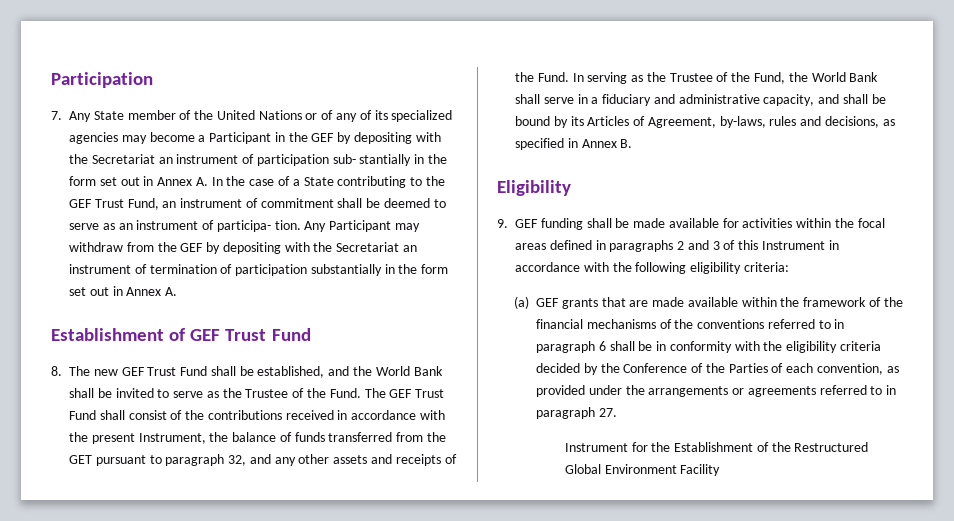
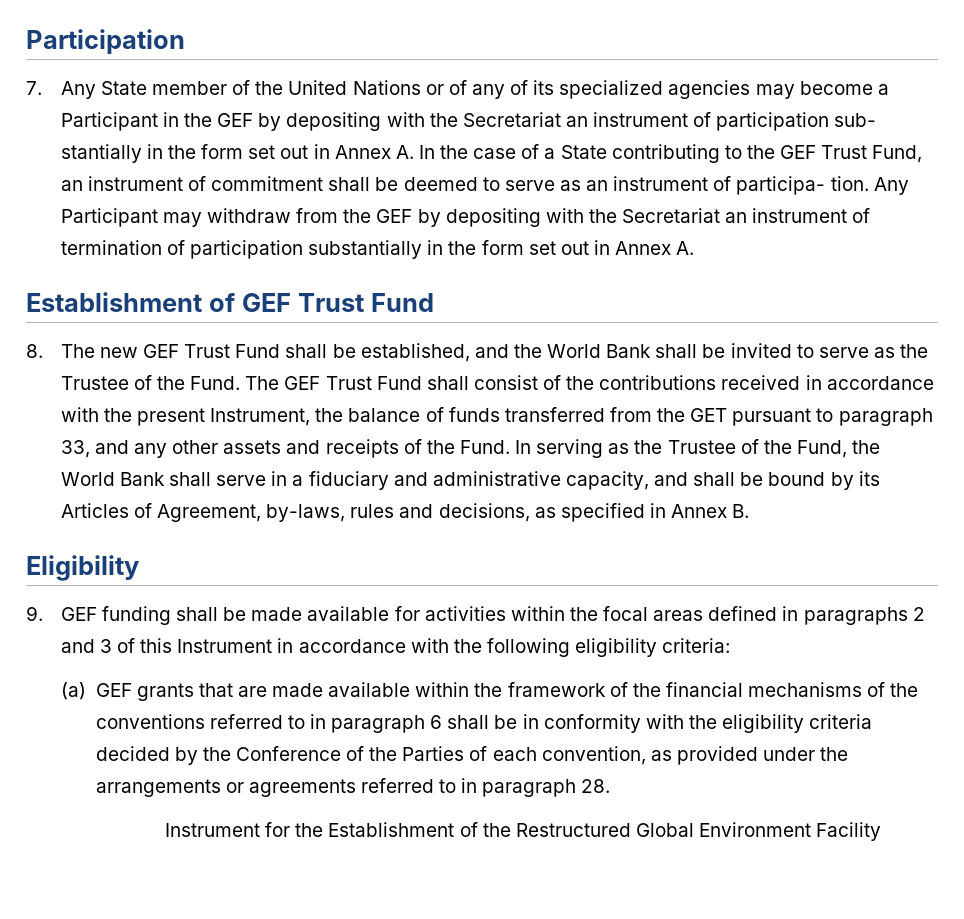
- The GEF Trust Fund shall consist of the contributions received in accordance with the present Instrument, the balance of funds transferred from the GET pursuant to paragraph 32, and any other assets and receipts of the Fund.
+ The GEF Trust Fund shall consist of the contributions received in accordance with the present Instrument, the balance of funds transferred from the GET pursuant to paragraph 33, and any other assets and receipts of the Fund.
- (a) GEF grants that are made available within the framework of the financial mechanisms of the conventions referred to in paragraph 6 shall be in conformity with the eligibility criteria decided by the Conference of the Parties of each convention, as provided under the arrangements or agreements referred to in paragraph 27.
+ (a) GEF grants that are made available within the framework of the financial mechanisms of the conventions referred to in paragraph 6 shall be in conformity with the eligibility criteria decided by the Conference of the Parties of each convention, as provided under the arrangements or agreements referred to in paragraph 28.

